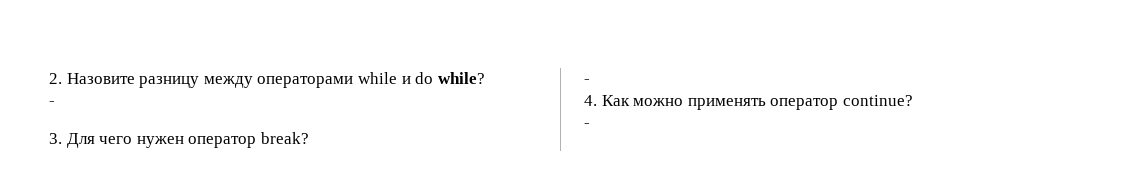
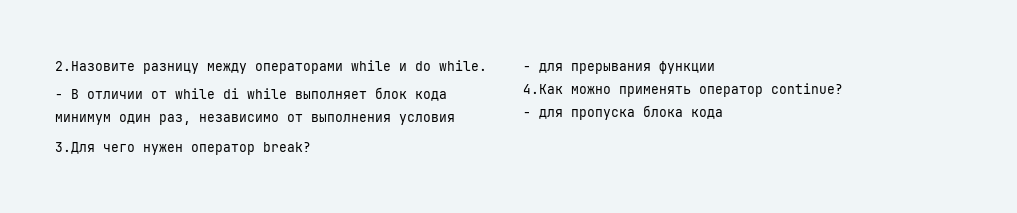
- 2. Назовите разницу между операторами while и do while?
- -
- 3. Для чего нужен оператор break?
- -
- 4. Как можно применять оператор continue?
- -
+ 2.Назовите разницу между операторами while и do while.
+ - В отличии от while di while выполняет блок кода минимум один раз, независимо от выполнения условия
+ 3.Для чего нужен оператор break?
+ - для прерывания функции
+ 4.Как можно применять оператор continue?
+ - для пропуска блока кода

